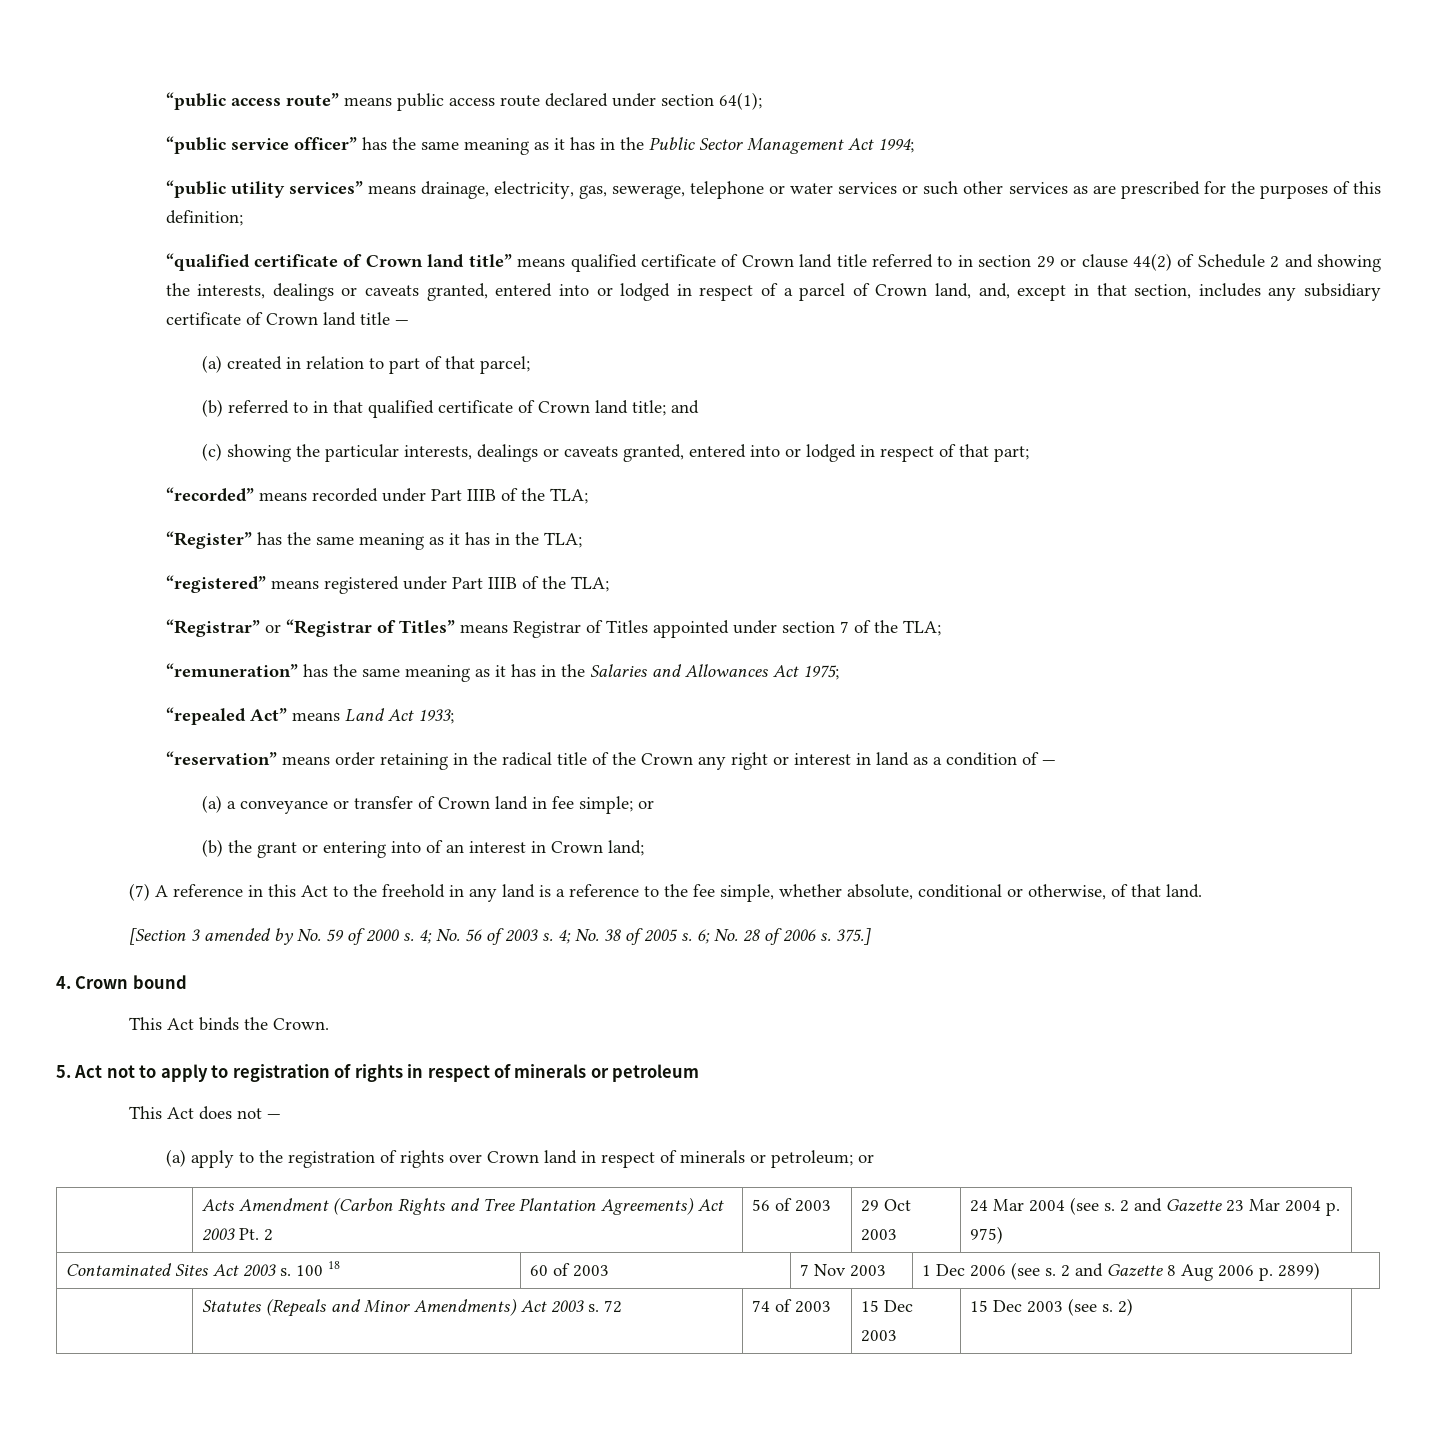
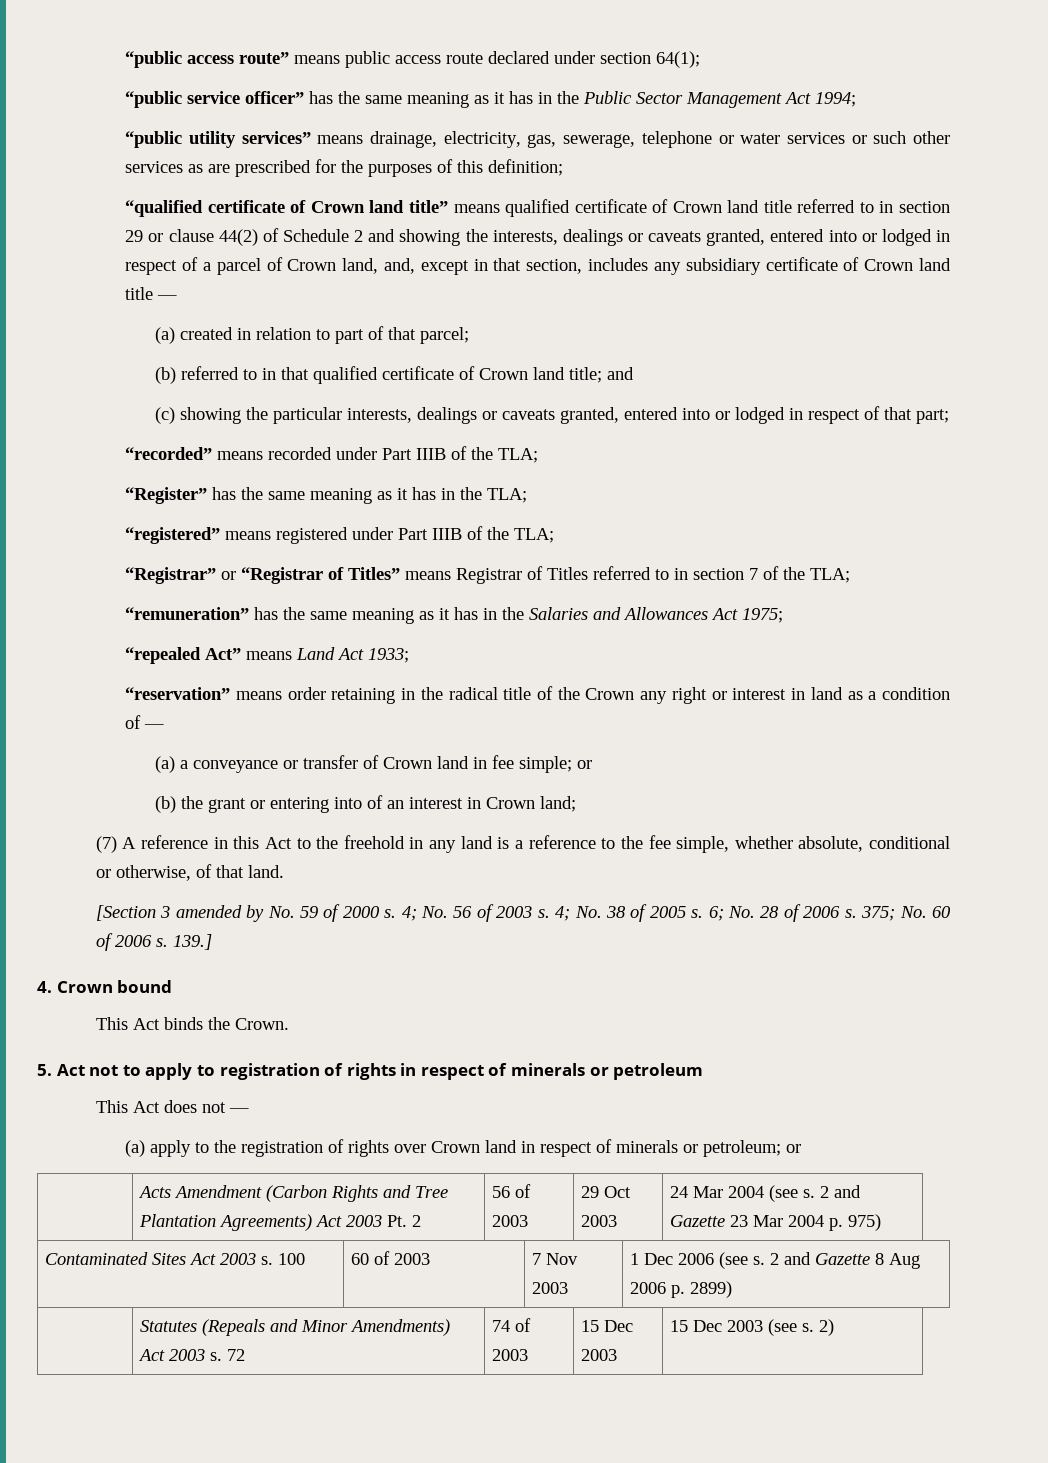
- “Registrar” or “Registrar of Titles” means Registrar of Titles appointed under section 7 of the TLA;
+ “Registrar” or “Registrar of Titles” means Registrar of Titles referred to in section 7 of the TLA;
- 375.]
+ 375; No. 60 of 2006 s. 139.]
- Contaminated Sites Act 2003 s. 100 18 | 60 of 2003 | 7 Nov 2003 | 1 Dec 2006 (see s. 2 and Gazette 8 Aug 2006 p. 2899)
+ Contaminated Sites Act 2003 s. 100 | 60 of 2003 | 7 Nov 2003 | 1 Dec 2006 (see s. 2 and Gazette 8 Aug 2006 p. 2899)

